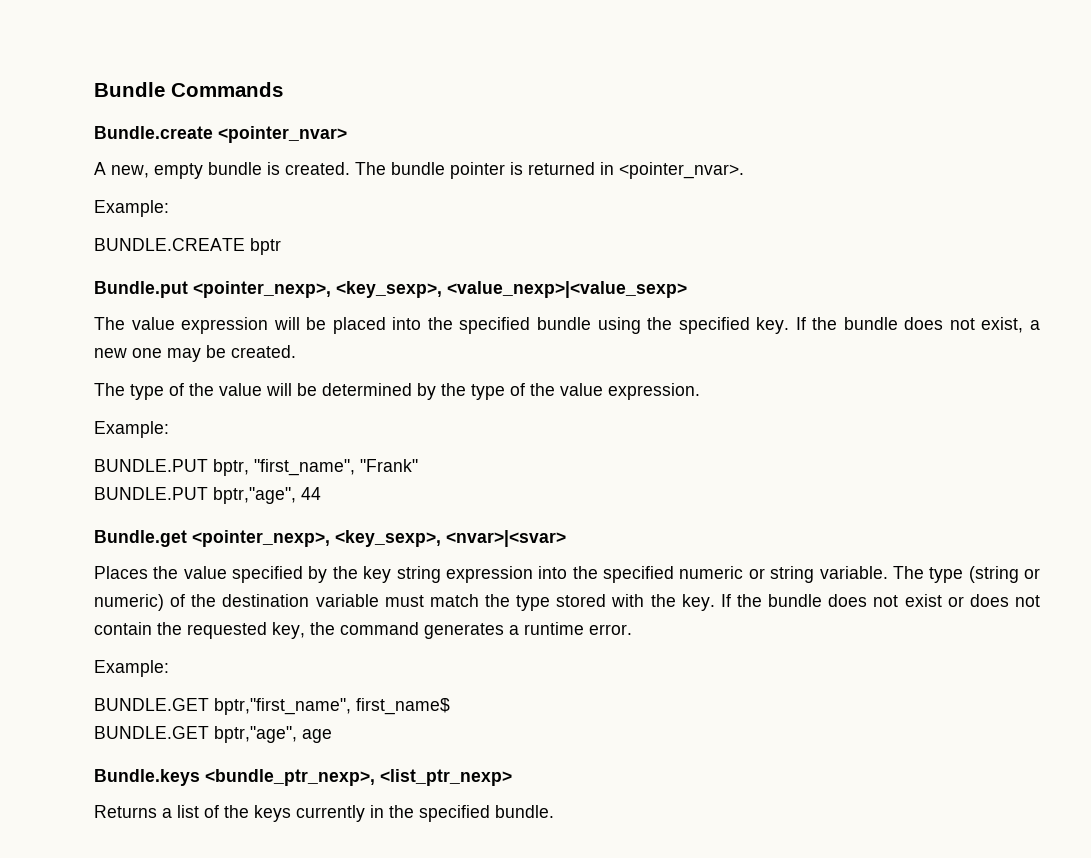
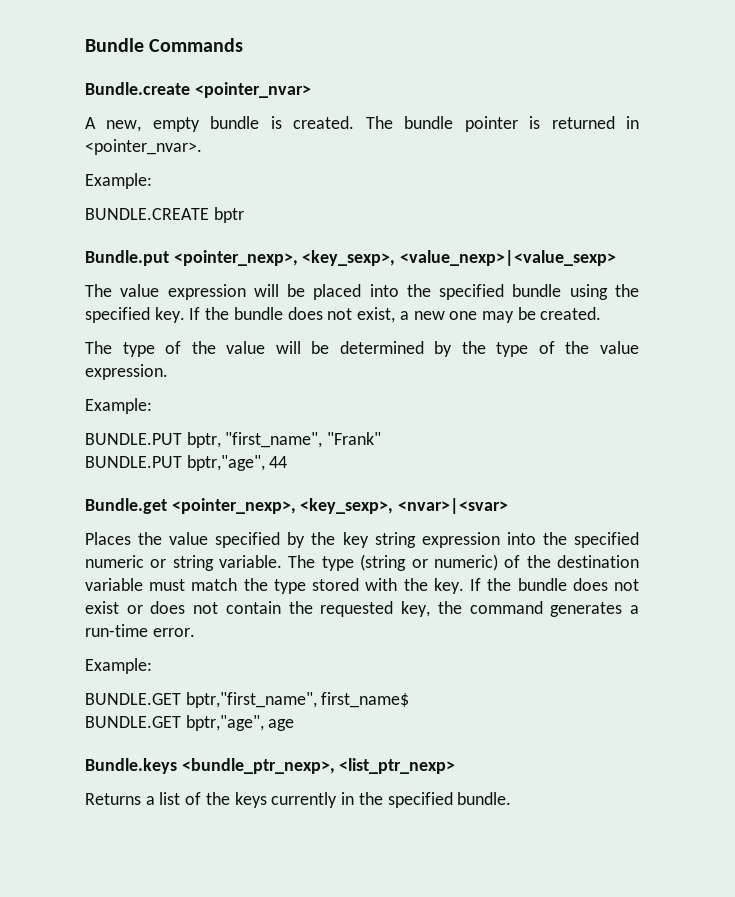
- If the bundle does not exist or does not contain the requested key, the command generates a runtime error.
+ If the bundle does not exist or does not contain the requested key, the command generates a run-time error.

